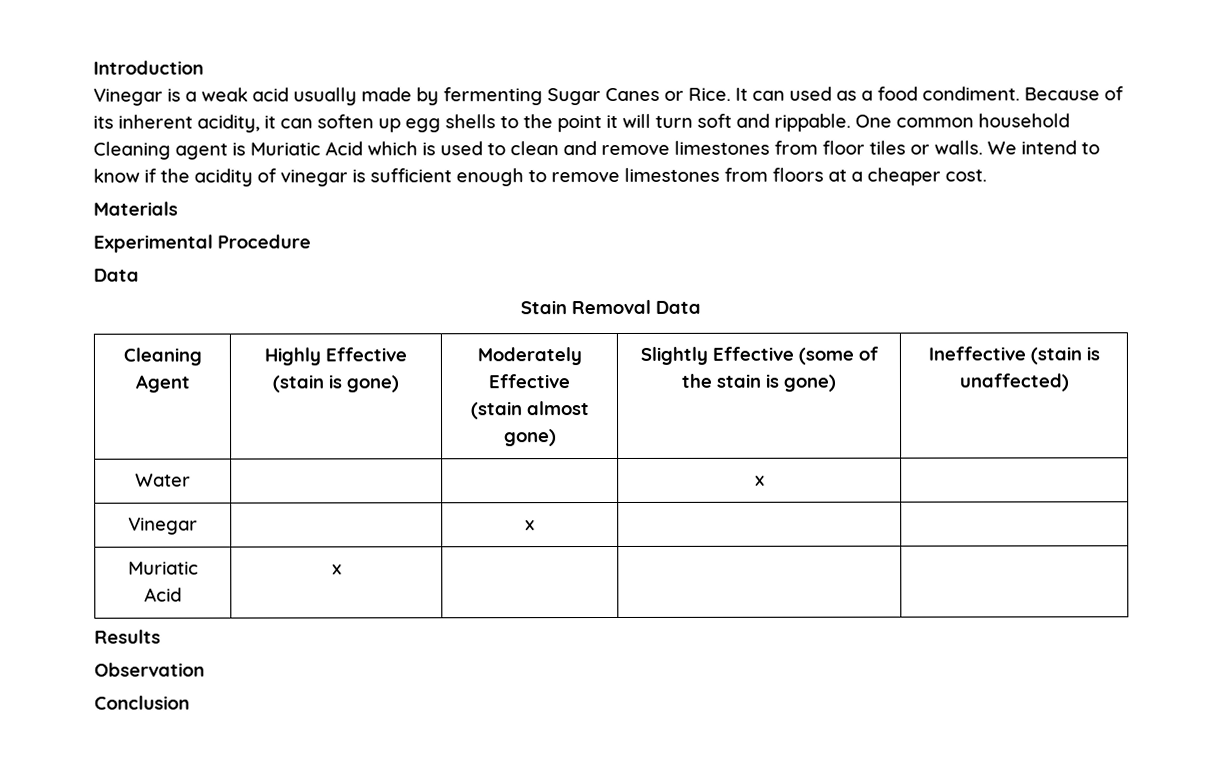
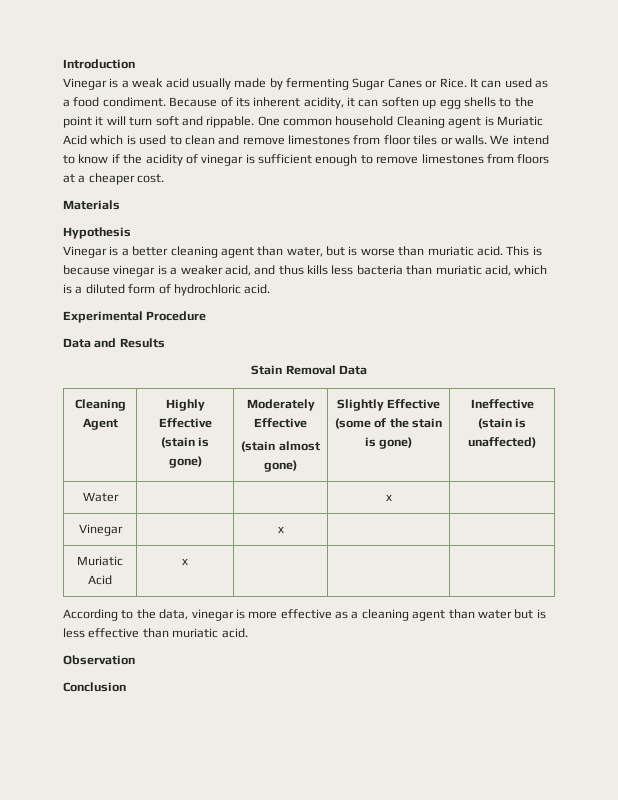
+ Hypothesis
+ Vinegar is a better cleaning agent than water, but is worse than muriatic acid. This is because vinegar is a weaker acid, and thus kills less bacteria than muriatic acid, which is a diluted form of hydrochloric acid.
  Experimental Procedure
- Data
+ Data and Results
- Results
+ According to the data, vinegar is more effective as a cleaning agent than water but is less effective than muriatic acid.

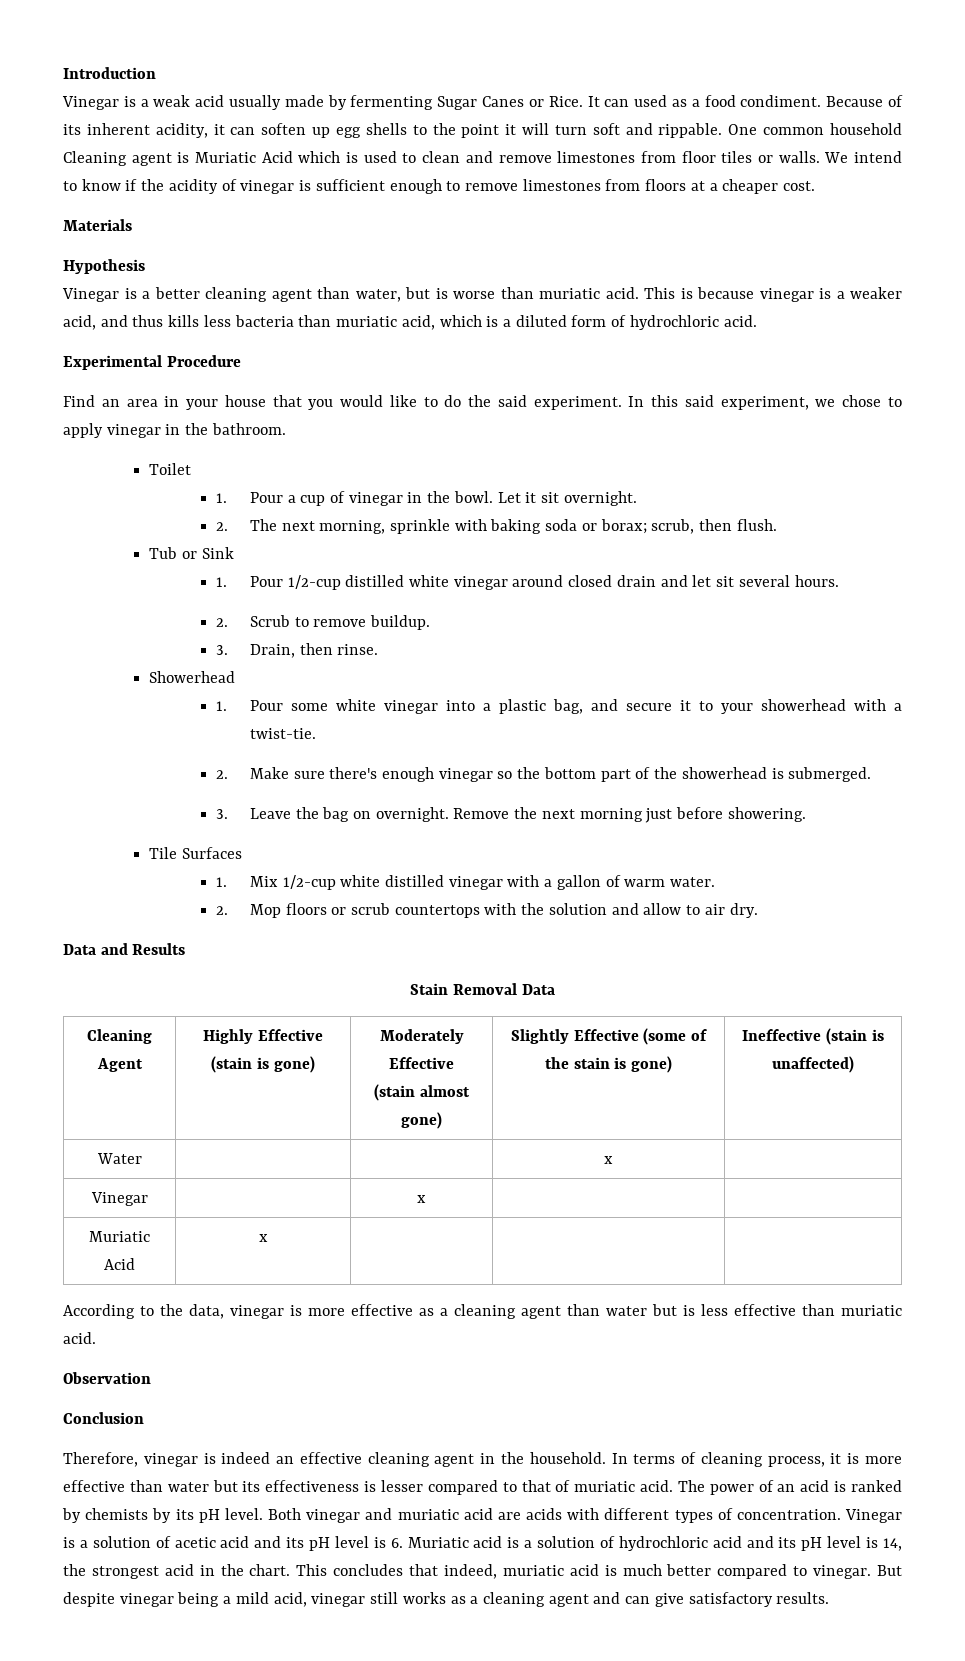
+ Find an area in your house that you would like to do the said experiment. In this said experiment, we chose to apply vinegar in the bathroom.
+ Toilet
+ 1. Pour a cup of vinegar in the bowl. Let it sit overnight.
+ 2. The next morning, sprinkle with baking soda or borax; scrub, then flush.
+ Tub or Sink
+ 1. Pour 1/2-cup distilled white vinegar around closed drain and let sit several hours.
+ 2. Scrub to remove buildup.
+ 3. Drain, then rinse.
+ Showerhead
+ 1. Pour some white vinegar into a plastic bag, and secure it to your showerhead with a twist-tie.
+ 2. Make sure there's enough vinegar so the bottom part of the showerhead is submerged.
+ 3. Leave the bag on overnight. Remove the next morning just before showering.
+ Tile Surfaces
+ 1. Mix 1/2-cup white distilled vinegar with a gallon of warm water.
+ 2. Mop floors or scrub countertops with the solution and allow to air dry.
+ Therefore, vinegar is indeed an effective cleaning agent in the household. In terms of cleaning process, it is more effective than water but its effectiveness is lesser compared to that of muriatic acid. The power of an acid is ranked by chemists by its pH level. Both vinegar and muriatic acid are acids with different types of concentration. Vinegar is a solution of acetic acid and its pH level is 6. Muriatic acid is a solution of hydrochloric acid and its pH level is 14, the strongest acid in the chart. This concludes that indeed, muriatic acid is much better compared to vinegar. But despite vinegar being a mild acid, vinegar still works as a cleaning agent and can give satisfactory results.

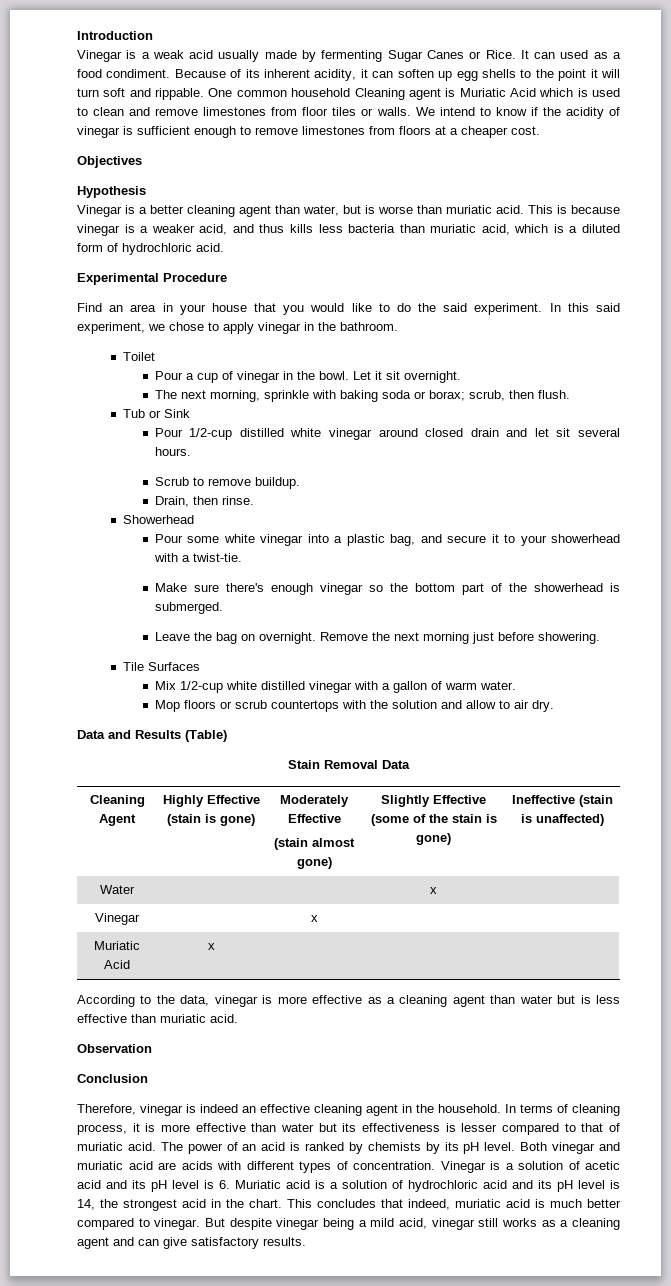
- Materials
+ Objectives
- 1. Pour a cup of vinegar in the bowl.
+ Pour a cup of vinegar in the bowl.
- 2. The next morning, sprinkle with baking soda or borax; scrub, then flush.
+ The next morning, sprinkle with baking soda or borax; scrub, then flush.
- 1. Pour 1/2-cup distilled white vinegar around closed drain and let sit several hours.
+ Pour 1/2-cup distilled white vinegar around closed drain and let sit several hours.
- 2. Scrub to remove buildup.
+ Scrub to remove buildup.
- 3. Drain, then rinse.
+ Drain, then rinse.
- 1. Pour some white vinegar into a plastic bag, and secure it to your showerhead with a twist-tie.
+ Pour some white vinegar into a plastic bag, and secure it to your showerhead with a twist-tie.
- 2. Make sure there's enough vinegar so the bottom part of the showerhead is submerged.
+ Make sure there's enough vinegar so the bottom part of the showerhead is submerged.
- 3. Leave the bag on overnight.
+ Leave the bag on overnight.
- 1. Mix 1/2-cup white distilled vinegar with a gallon of warm water.
+ Mix 1/2-cup white distilled vinegar with a gallon of warm water.
- 2. Mop floors or scrub countertops with the solution and allow to air dry.
+ Mop floors or scrub countertops with the solution and allow to air dry.
- Data and Results
+ Data and Results (Table)

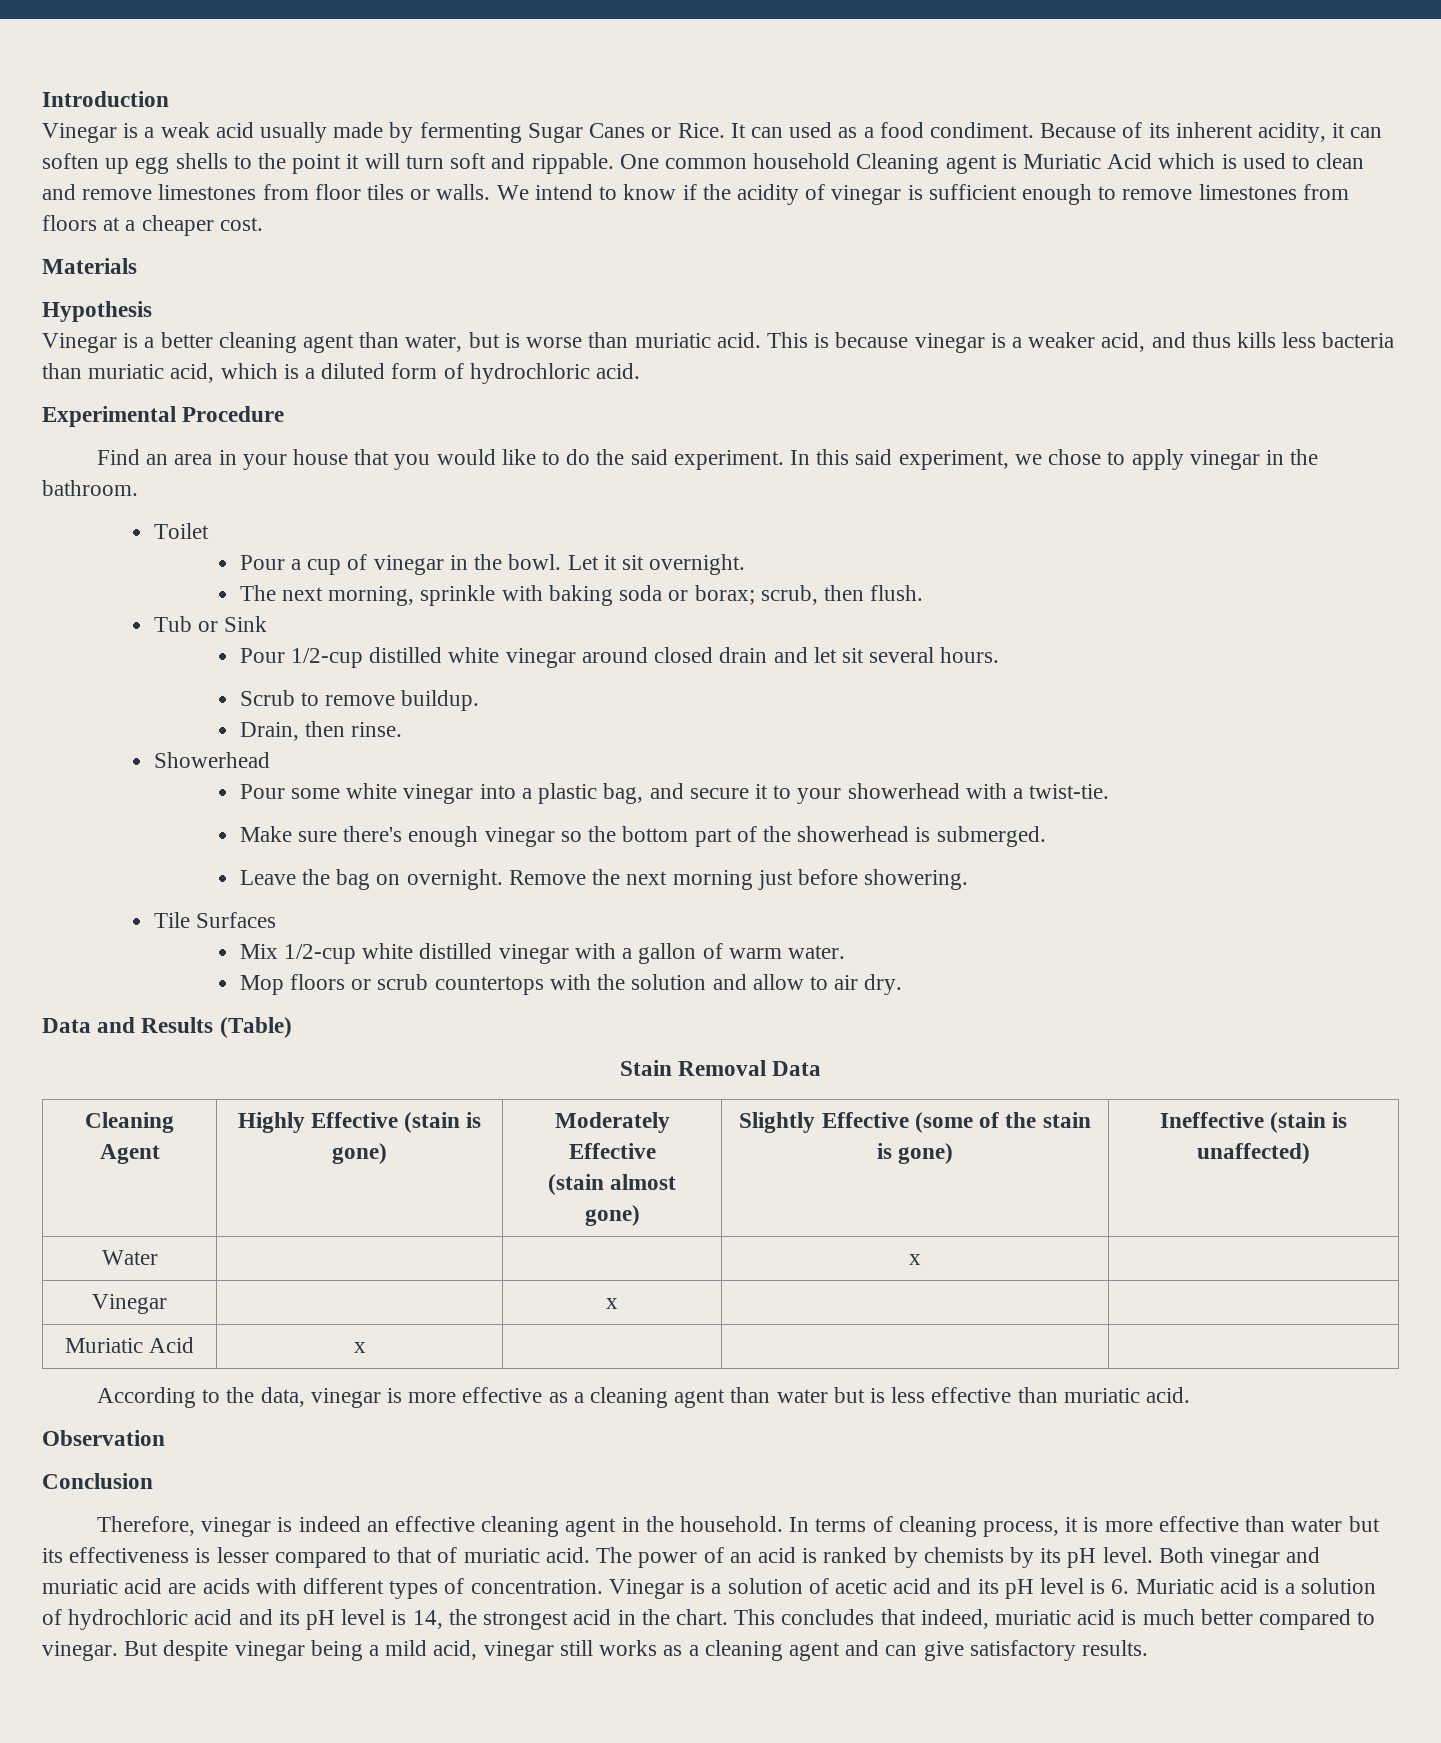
- Objectives
+ Materials

